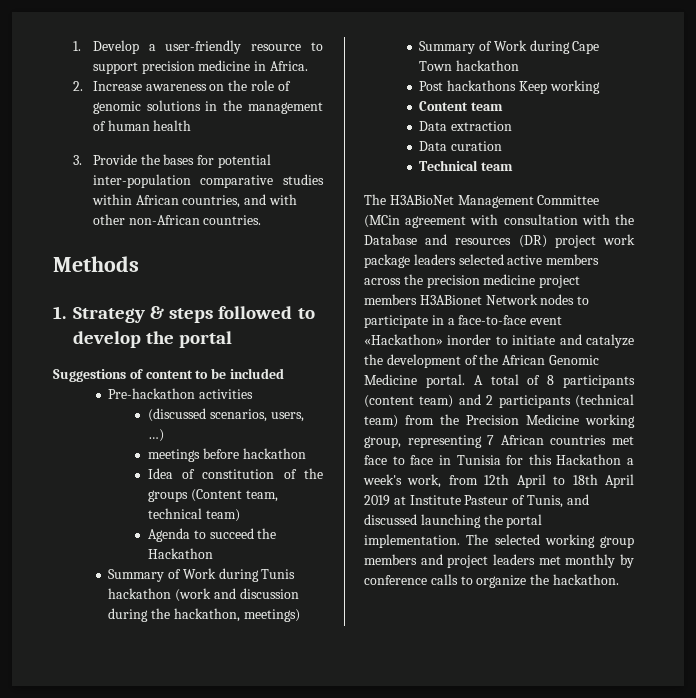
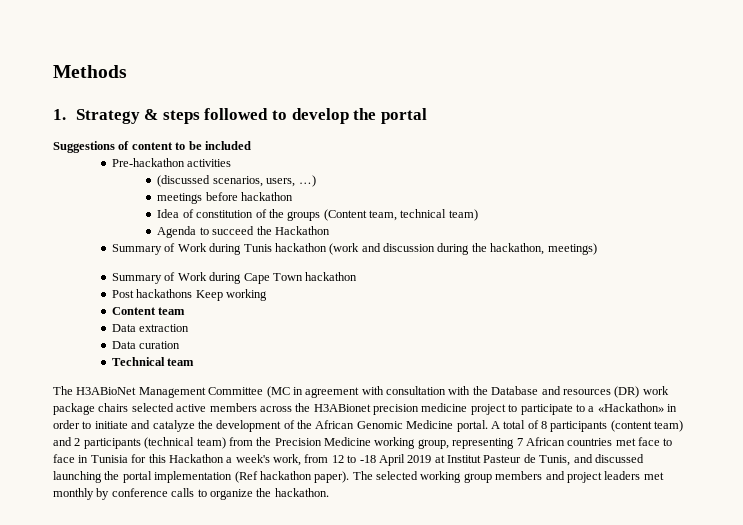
- 1. Develop a user-friendly resource to support precision medicine in Africa.
- 2. Increase awareness on the role of genomic solutions in the management of human health
- 3. Provide the bases for potential inter-population comparative studies within African countries, and with other non-African countries.
- The H3ABioNet Management Committee (MCin agreement with consultation with the Database and resources (DR) project work package leaders selected active members across the precision medicine project members H3ABionet Network nodes to participate in a face-to-face event «Hackathon» inorder to initiate and catalyze the development of the African Genomic Medicine portal.
+ The H3ABioNet Management Committee (MC in agreement with consultation with the Database and resources (DR) work package chairs selected active members across the H3ABionet precision medicine project to participate to a «Hackathon» in order to initiate and catalyze the development of the African Genomic Medicine portal.
- A total of 8 participants (content team) and 2 participants (technical team) from the Precision Medicine working group, representing 7 African countries met face to face in Tunisia for this Hackathon a week's work, from 12th April to 18th April 2019 at Institute Pasteur of Tunis, and discussed launching the portal implementation.
+ A total of 8 participants (content team) and 2 participants (technical team) from the Precision Medicine working group, representing 7 African countries met face to face in Tunisia for this Hackathon a week's work, from 12 to -18 April 2019 at Institut Pasteur de Tunis, and discussed launching the portal implementation (Ref hackathon paper).

